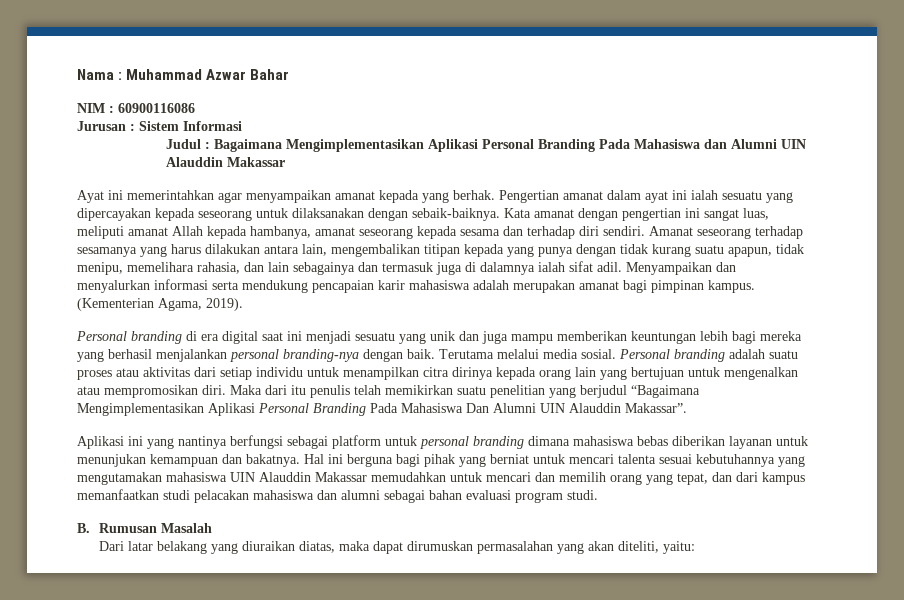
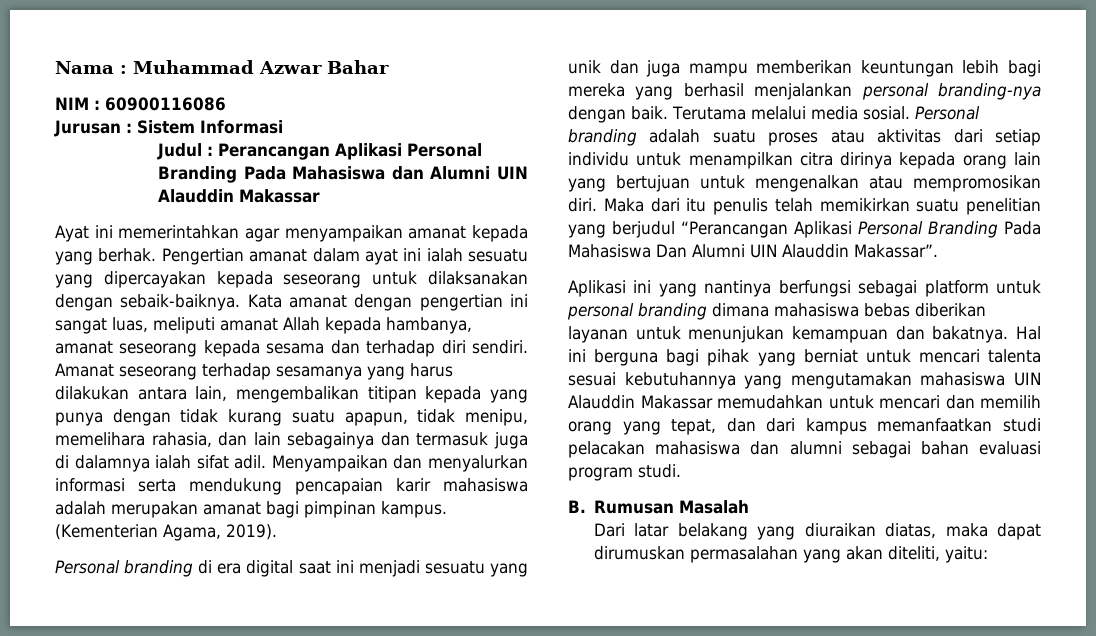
- Judul : Bagaimana Mengimplementasikan Aplikasi Personal Branding Pada Mahasiswa dan Alumni UIN Alauddin Makassar
+ Judul : Perancangan Aplikasi Personal Branding Pada Mahasiswa dan Alumni UIN Alauddin Makassar
- Maka dari itu penulis telah memikirkan suatu penelitian yang berjudul “Bagaimana Mengimplementasikan Aplikasi Personal Branding Pada Mahasiswa Dan Alumni UIN Alauddin Makassar”.
+ Maka dari itu penulis telah memikirkan suatu penelitian yang berjudul “Perancangan Aplikasi Personal Branding Pada Mahasiswa Dan Alumni UIN Alauddin Makassar”.

